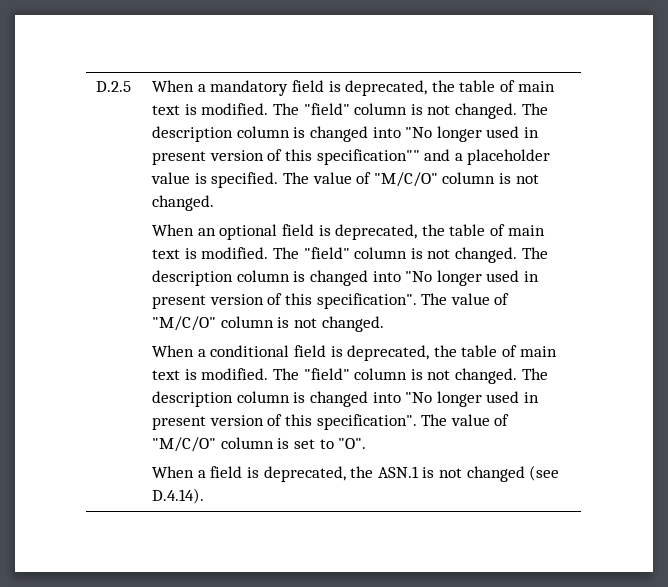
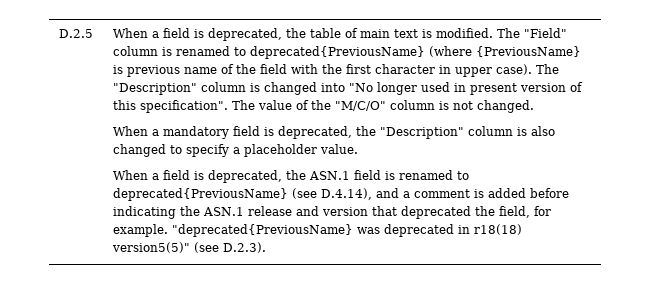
- When a mandatory field is deprecated, the table of main text is modified.
+ When a field is deprecated, the table of main text is modified.
- The "field" column is not changed. The description column is changed into "No longer used in present version of this specification"" and a placeholder value is specified. The value of "M/C/O" column is not changed.
- When an optional field is deprecated, the table of main text is modified. The "field" column is not changed. The description column is changed into "No longer used in present version of this specification". The value of "M/C/O" column is not changed.
+ The "Field" column is renamed to deprecated{PreviousName} (where {PreviousName} is previous name of the field with the first character in upper case). The "Description" column is changed into "No longer used in present version of this specification". The value of the "M/C/O" column is not changed.
- When a conditional field is deprecated, the table of main text is modified. The "field" column is not changed. The description column is changed into "No longer used in present version of this specification". The value of "M/C/O" column is set to "O".
+ When a mandatory field is deprecated, the "Description" column is also changed to specify a placeholder value.
- When a field is deprecated, the ASN.1 is not changed (see D.4.14).
+ When a field is deprecated, the ASN.1 field is renamed to deprecated{PreviousName} (see D.4.14), and a comment is added before indicating the ASN.1 release and version that deprecated the field, for example. "deprecated{PreviousName} was deprecated in r18(18) version5(5)" (see D.2.3).

